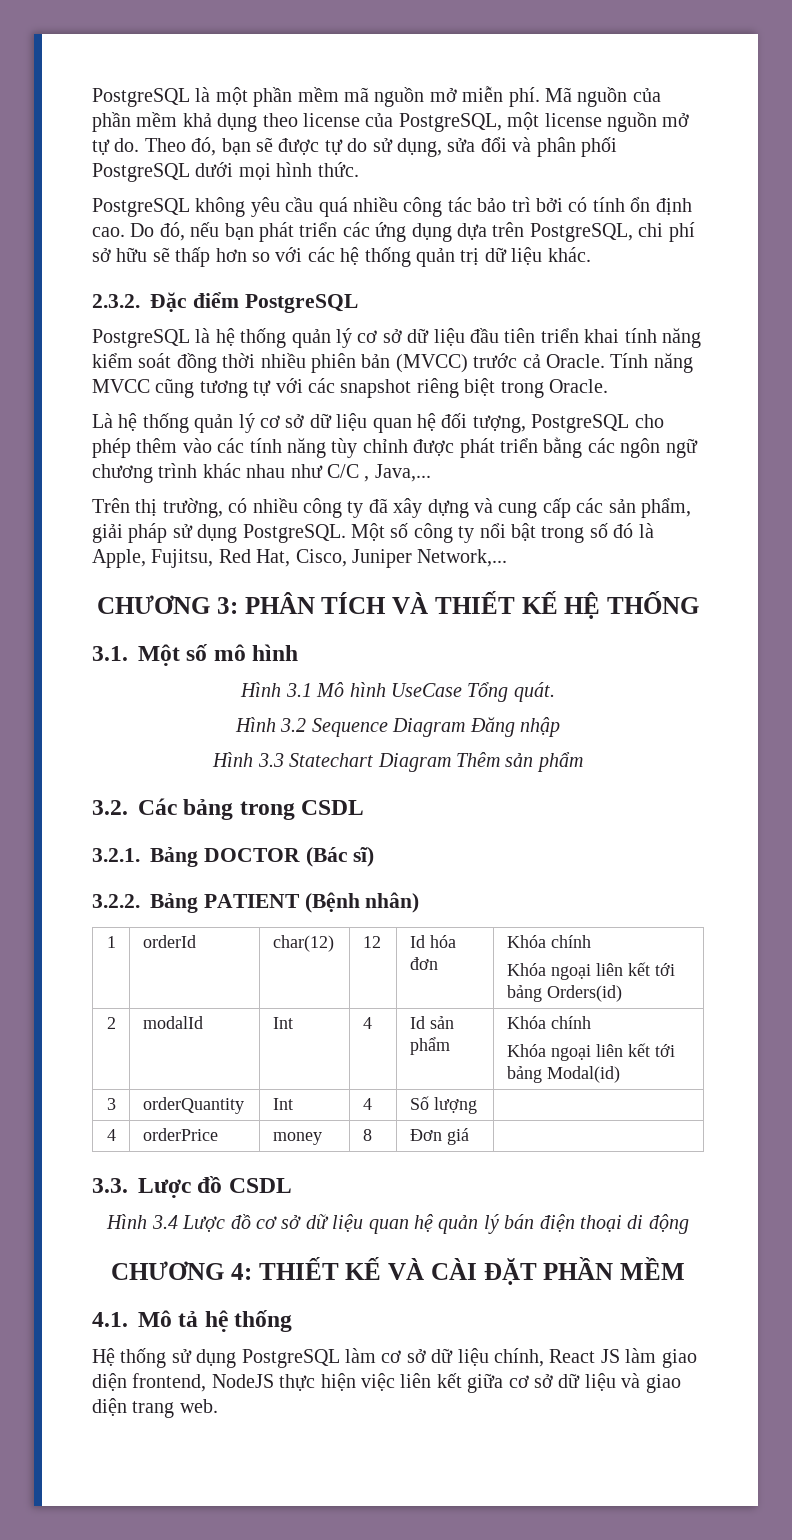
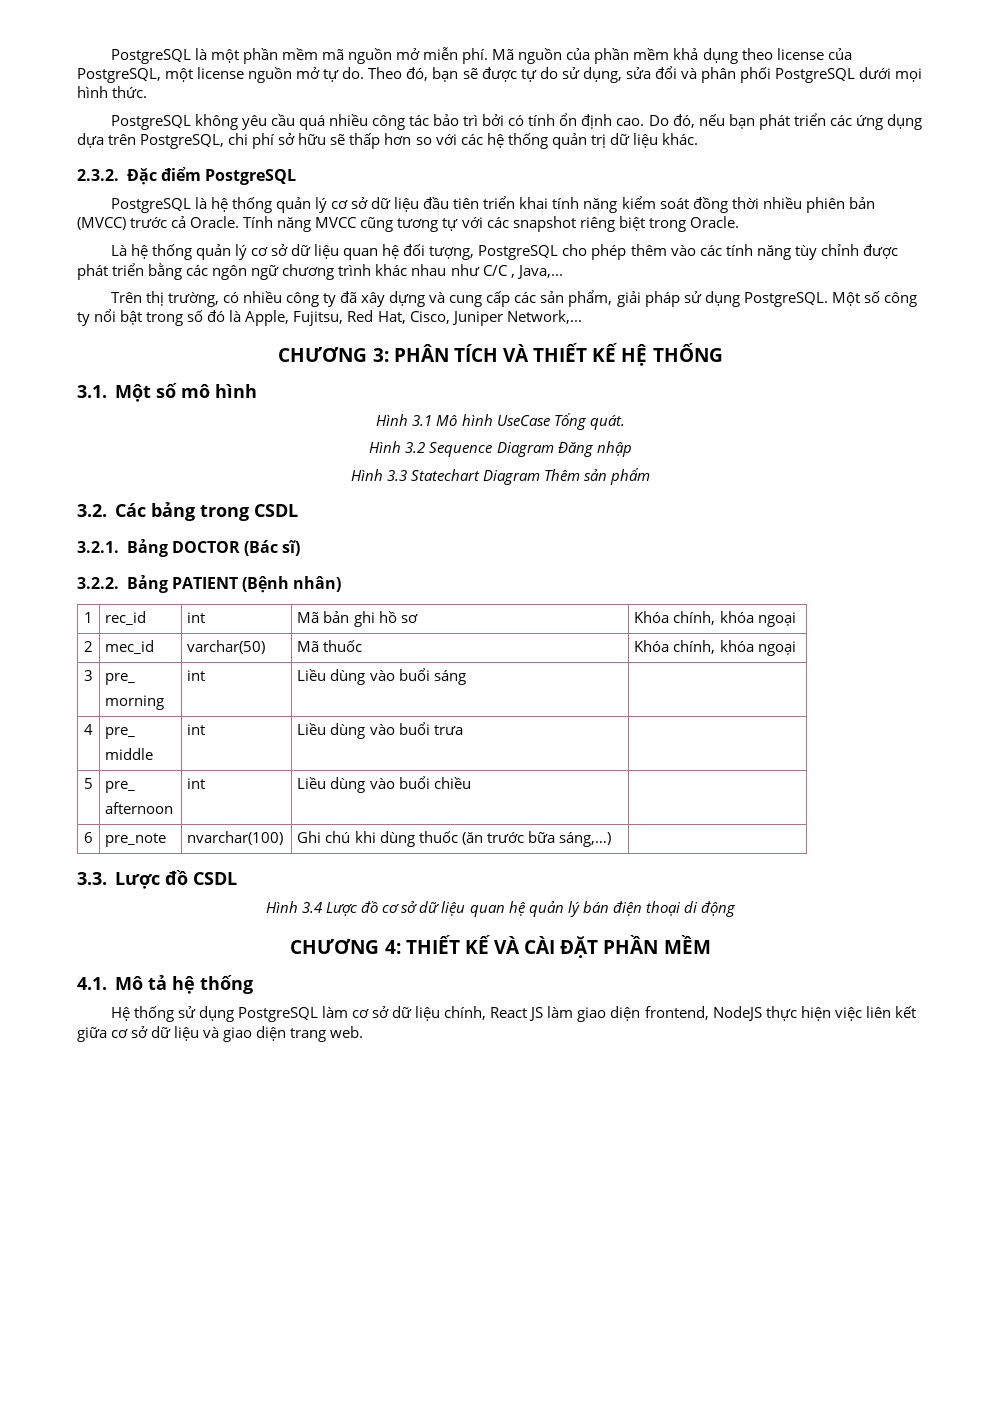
- 1 | orderId | char(12) | 12 | Id hóa đơn | Khóa chính
- Khóa ngoại liên kết tới bảng Orders(id)
- 2 | modalId | Int | 4 | Id sản phẩm | Khóa chính
- Khóa ngoại liên kết tới bảng Modal(id)
- 3 | orderQuantity | Int | 4 | Số lượng |
- 4 | orderPrice | money | 8 | Đơn giá |
+ 1 | rec_id | int | Mã bản ghi hồ sơ | Khóa chính, khóa ngoại
+ 2 | mec_id | varchar(50) | Mã thuốc | Khóa chính, khóa ngoại
+ 3 | pre_
+ morning | int | Liều dùng vào buổi sáng |
+ 4 | pre_
+ middle | int | Liều dùng vào buổi trưa |
+ 5 | pre_
+ afternoon | int | Liều dùng vào buổi chiều |
+ 6 | pre_note | nvarchar(100) | Ghi chú khi dùng thuốc (ăn trước bữa sáng,…) |

